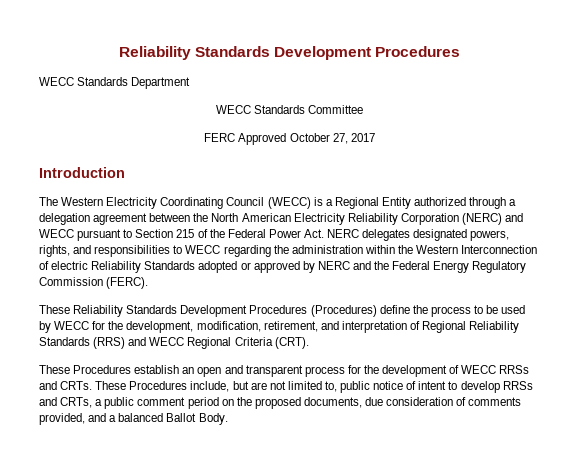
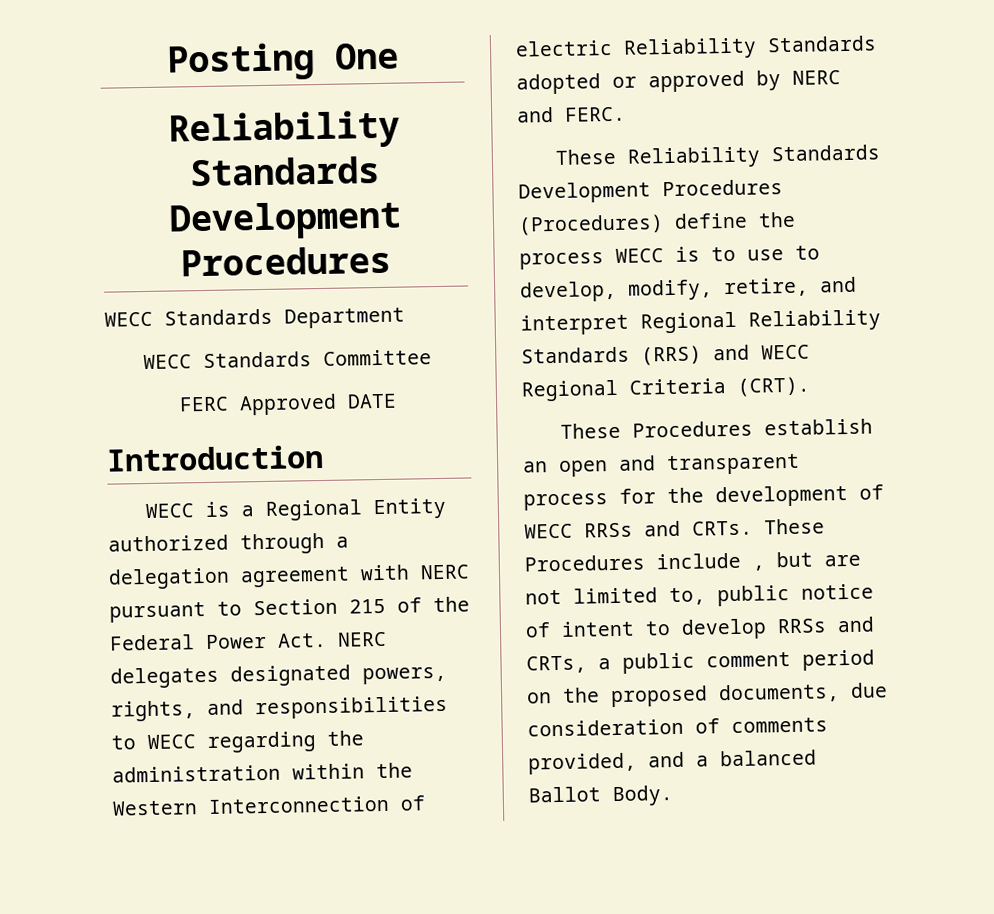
+ Posting One
- FERC Approved October 27, 2017
+ FERC Approved DATE
  Introduction
- The Western Electricity Coordinating Council (WECC) is a Regional Entity authorized through a delegation agreement between the North American Electricity Reliability Corporation (NERC) and WECC pursuant to Section 215 of the Federal Power Act. NERC delegates designated powers, rights, and responsibilities to WECC regarding the administration within the Western Interconnection of electric Reliability Standards adopted or approved by NERC and the Federal Energy Regulatory Commission (FERC).
+ WECC is a Regional Entity authorized through a delegation agreement with NERC pursuant to Section 215 of the Federal Power Act. NERC delegates designated powers, rights, and responsibilities to WECC regarding the administration within the Western Interconnection of electric Reliability Standards adopted or approved by NERC and FERC.
- These Reliability Standards Development Procedures (Procedures) define the process to be used by WECC for the development, modification, retirement, and interpretation of Regional Reliability Standards (RRS) and WECC Regional Criteria (CRT).
+ These Reliability Standards Development Procedures (Procedures) define the process WECC is to use to develop, modify, retire, and interpret Regional Reliability Standards (RRS) and WECC Regional Criteria (CRT).
- These Procedures include, but are not limited to, public notice of intent to develop RRSs and CRTs, a public comment period on the proposed documents, due consideration of comments provided, and a balanced Ballot Body.
+ These Procedures include , but are not limited to, public notice of intent to develop RRSs and CRTs, a public comment period on the proposed documents, due consideration of comments provided, and a balanced Ballot Body.

